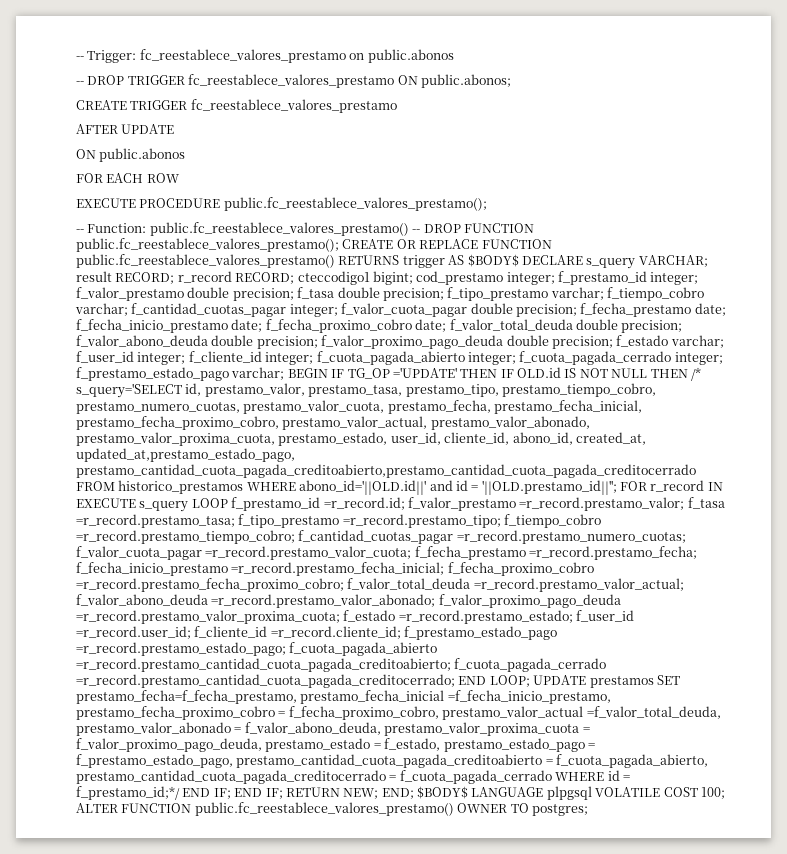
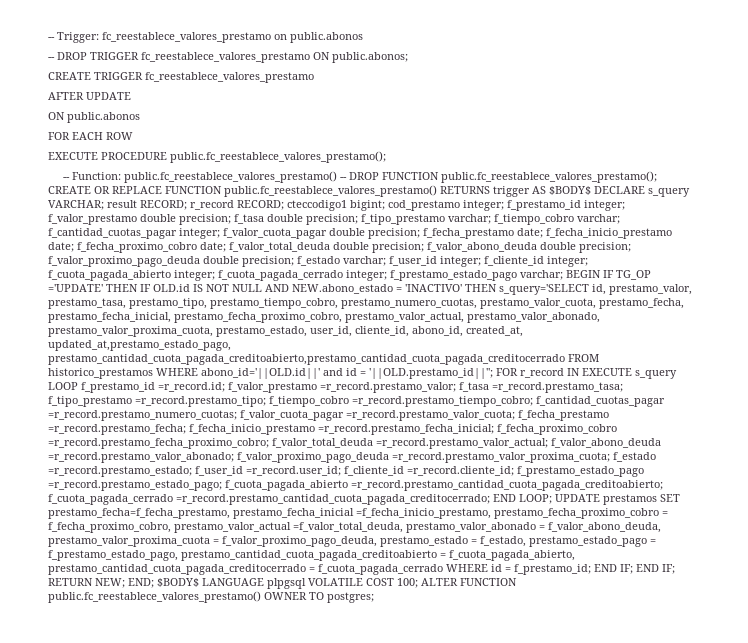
- BEGIN IF TG_OP ='UPDATE' THEN IF OLD.id IS NOT NULL THEN /* s_query='SELECT id, prestamo_valor, prestamo_tasa, prestamo_tipo, prestamo_tiempo_cobro, prestamo_numero_cuotas, prestamo_valor_cuota, prestamo_fecha, prestamo_fecha_inicial, prestamo_fecha_proximo_cobro, prestamo_valor_actual, prestamo_valor_abonado, prestamo_valor_proxima_cuota, prestamo_estado, user_id, cliente_id, abono_id, created_at, updated_at,prestamo_estado_pago, prestamo_cantidad_cuota_pagada_creditoabierto,prestamo_cantidad_cuota_pagada_creditocerrado FROM historico_prestamos WHERE abono_id='||OLD.id||' and id = '||OLD.prestamo_id||'';
+ BEGIN IF TG_OP ='UPDATE' THEN IF OLD.id IS NOT NULL AND NEW.abono_estado = 'INACTIVO' THEN s_query='SELECT id, prestamo_valor, prestamo_tasa, prestamo_tipo, prestamo_tiempo_cobro, prestamo_numero_cuotas, prestamo_valor_cuota, prestamo_fecha, prestamo_fecha_inicial, prestamo_fecha_proximo_cobro, prestamo_valor_actual, prestamo_valor_abonado, prestamo_valor_proxima_cuota, prestamo_estado, user_id, cliente_id, abono_id, created_at, updated_at,prestamo_estado_pago, prestamo_cantidad_cuota_pagada_creditoabierto,prestamo_cantidad_cuota_pagada_creditocerrado FROM historico_prestamos WHERE abono_id='||OLD.id||' and id = '||OLD.prestamo_id||'';
- UPDATE prestamos SET prestamo_fecha=f_fecha_prestamo, prestamo_fecha_inicial =f_fecha_inicio_prestamo, prestamo_fecha_proximo_cobro = f_fecha_proximo_cobro, prestamo_valor_actual =f_valor_total_deuda, prestamo_valor_abonado = f_valor_abono_deuda, prestamo_valor_proxima_cuota = f_valor_proximo_pago_deuda, prestamo_estado = f_estado, prestamo_estado_pago = f_prestamo_estado_pago, prestamo_cantidad_cuota_pagada_creditoabierto = f_cuota_pagada_abierto, prestamo_cantidad_cuota_pagada_creditocerrado = f_cuota_pagada_cerrado WHERE id = f_prestamo_id;*/ END IF;
+ UPDATE prestamos SET prestamo_fecha=f_fecha_prestamo, prestamo_fecha_inicial =f_fecha_inicio_prestamo, prestamo_fecha_proximo_cobro = f_fecha_proximo_cobro, prestamo_valor_actual =f_valor_total_deuda, prestamo_valor_abonado = f_valor_abono_deuda, prestamo_valor_proxima_cuota = f_valor_proximo_pago_deuda, prestamo_estado = f_estado, prestamo_estado_pago = f_prestamo_estado_pago, prestamo_cantidad_cuota_pagada_creditoabierto = f_cuota_pagada_abierto, prestamo_cantidad_cuota_pagada_creditocerrado = f_cuota_pagada_cerrado WHERE id = f_prestamo_id; END IF;

